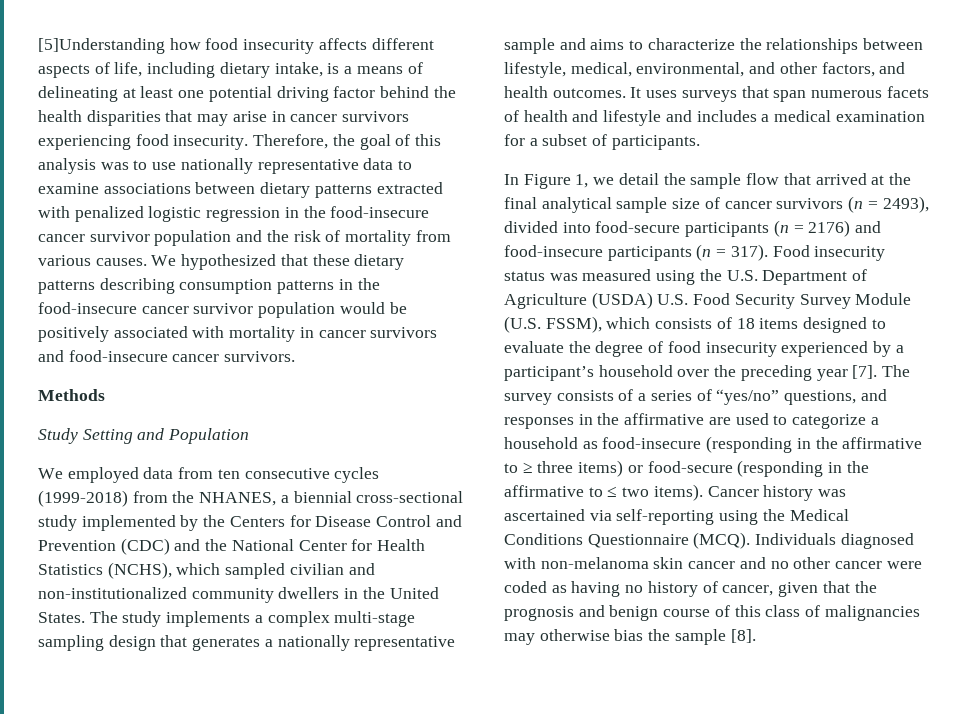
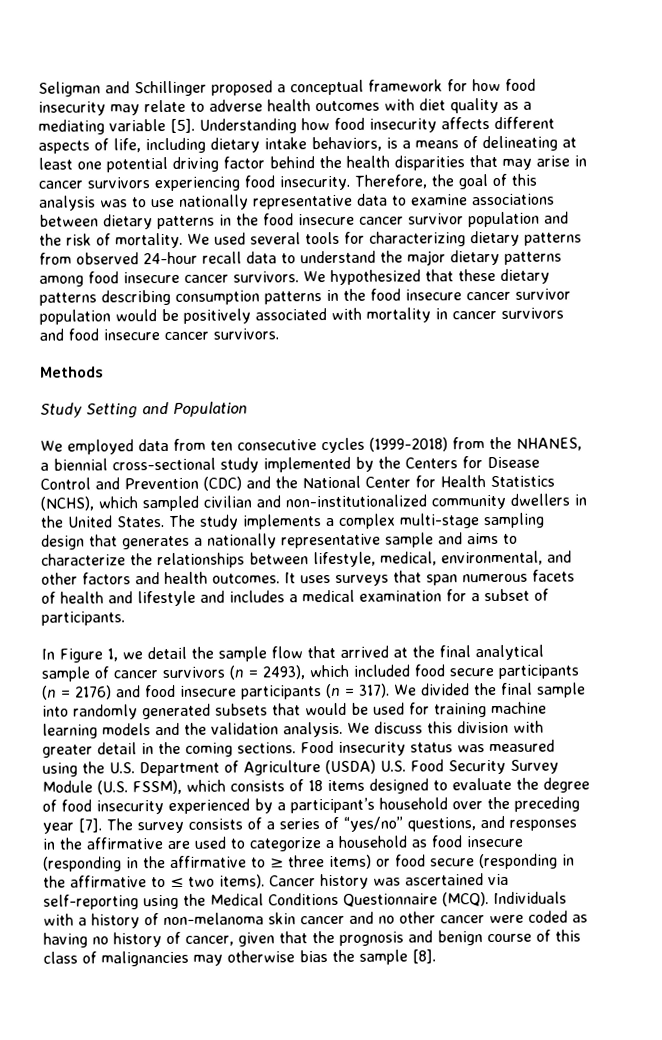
- [5]Understanding how food insecurity affects different aspects of life, including dietary intake, is a means of delineating at least one potential driving factor behind the health disparities that may arise in cancer survivors experiencing food insecurity.
+ Seligman and Schillinger proposed a conceptual framework for how food insecurity may relate to adverse health outcomes with diet quality as a mediating variable [5]. Understanding how food insecurity affects different aspects of life, including dietary intake behaviors, is a means of delineating at least one potential driving factor behind the health disparities that may arise in cancer survivors experiencing food insecurity.
- Therefore, the goal of this analysis was to use nationally representative data to examine associations between dietary patterns extracted with penalized logistic regression in the food-insecure cancer survivor population and the risk of mortality from various causes.
+ Therefore, the goal of this analysis was to use nationally representative data to examine associations between dietary patterns in the food insecure cancer survivor population and the risk of mortality. We used several tools for characterizing dietary patterns from observed 24-hour recall data to understand the major dietary patterns among food insecure cancer survivors.
- We hypothesized that these dietary patterns describing consumption patterns in the food-insecure cancer survivor population would be positively associated with mortality in cancer survivors and food-insecure cancer survivors.
+ We hypothesized that these dietary patterns describing consumption patterns in the food insecure cancer survivor population would be positively associated with mortality in cancer survivors and food insecure cancer survivors.
- The study implements a complex multi-stage sampling design that generates a nationally representative sample and aims to characterize the relationships between lifestyle, medical, environmental, and other factors, and health outcomes.
+ The study implements a complex multi-stage sampling design that generates a nationally representative sample and aims to characterize the relationships between lifestyle, medical, environmental, and other factors and health outcomes.
- In Figure 1, we detail the sample flow that arrived at the final analytical sample size of cancer survivors (n = 2493), divided into food-secure participants (n = 2176) and food-insecure participants (n = 317).
+ In Figure 1, we detail the sample flow that arrived at the final analytical sample of cancer survivors (n = 2493), which included food secure participants (n = 2176) and food insecure participants (n = 317).
+ We divided the final sample into randomly generated subsets that would be used for training machine learning models and the validation analysis. We discuss this division with greater detail in the coming sections.
- The survey consists of a series of “yes/no” questions, and responses in the affirmative are used to categorize a household as food-insecure (responding in the affirmative to ≥ three items) or food-secure (responding in the affirmative to ≤ two items).
+ The survey consists of a series of “yes/no” questions, and responses in the affirmative are used to categorize a household as food insecure (responding in the affirmative to ≥ three items) or food secure (responding in the affirmative to ≤ two items).
- Individuals diagnosed with non-melanoma skin cancer and no other cancer were coded as having no history of cancer, given that the prognosis and benign course of this class of malignancies may otherwise bias the sample [8].
+ Individuals with a history of non-melanoma skin cancer and no other cancer were coded as having no history of cancer, given that the prognosis and benign course of this class of malignancies may otherwise bias the sample [8].

